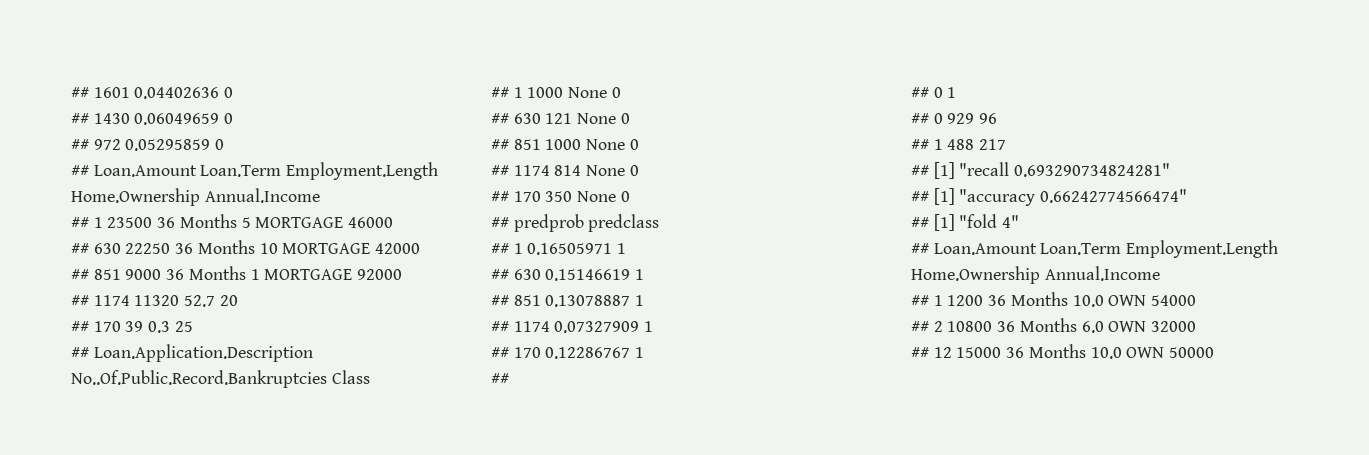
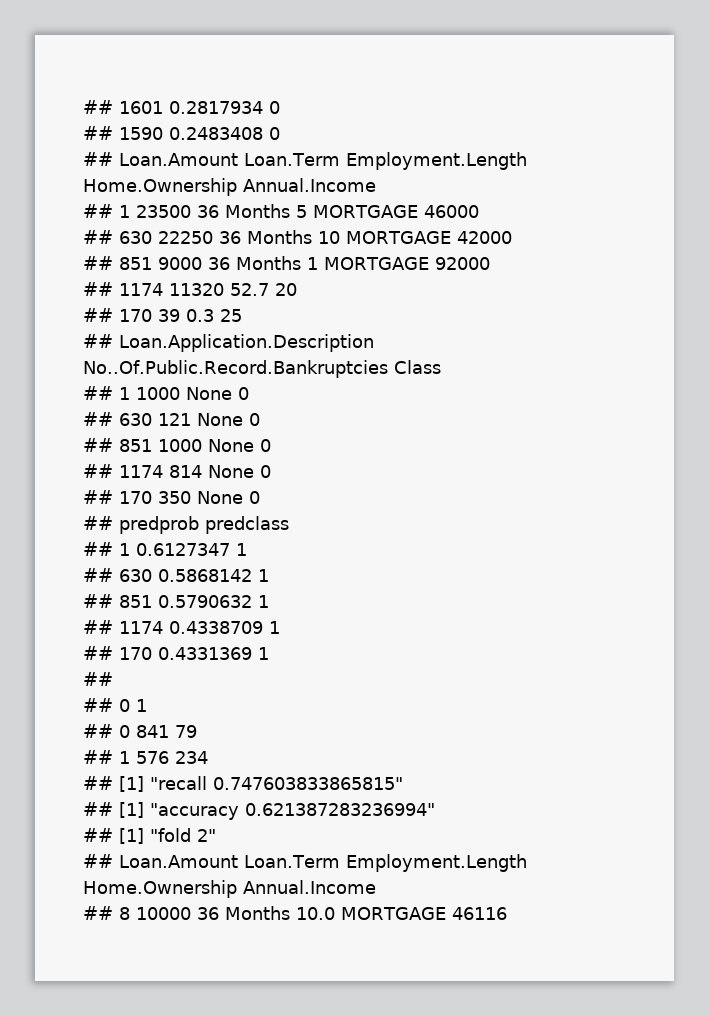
- ## 1601 0.04402636 0
- ## 1430 0.06049659 0
- ## 972 0.05295859 0
+ ## 1601 0.2817934 0
+ ## 1590 0.2483408 0
- ## 1 0.16505971 1
+ ## 1 0.6127347 1
- ## 630 0.15146619 1
+ ## 630 0.5868142 1
- ## 851 0.13078887 1
+ ## 851 0.5790632 1
- ## 1174 0.07327909 1
+ ## 1174 0.4338709 1
- ## 170 0.12286767 1
+ ## 170 0.4331369 1
- ## 0 929 96
- ## 1 488 217
+ ## 0 841 79
+ ## 1 576 234
- ## [1] "recall 0.693290734824281"
+ ## [1] "recall 0.747603833865815"
- ## [1] "accuracy 0.66242774566474"
+ ## [1] "accuracy 0.621387283236994"
- ## [1] "fold 4"
+ ## [1] "fold 2"
  ## Loan.Amount Loan.Term Employment.Length Home.Ownership Annual.Income
- ## 1 1200 36 Months 10.0 OWN 54000
- ## 2 10800 36 Months 6.0 OWN 32000
- ## 12 15000 36 Months 10.0 OWN 50000
+ ## 8 10000 36 Months 10.0 MORTGAGE 46116

